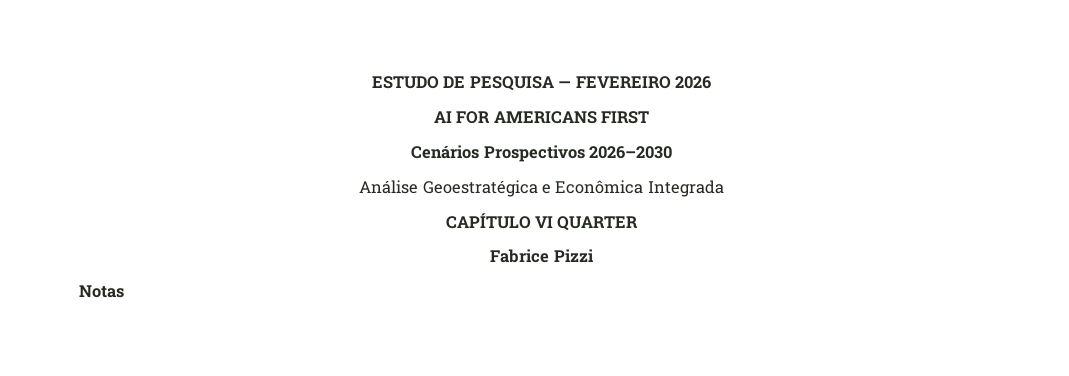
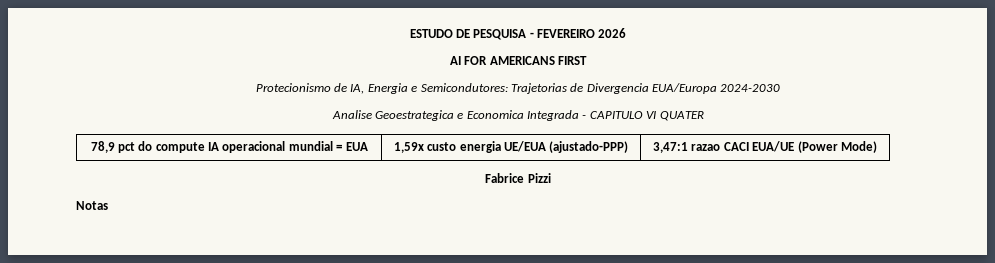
- ESTUDO DE PESQUISA — FEVEREIRO 2026
+ ESTUDO DE PESQUISA - FEVEREIRO 2026
- Cenários Prospectivos 2026–2030
- Análise Geoestratégica e Econômica Integrada
- CAPÍTULO VI QUARTER
+ Protecionismo de IA, Energia e Semicondutores: Trajetorias de Divergencia EUA/Europa 2024-2030
+ Analise Geoestrategica e Economica Integrada - CAPITULO VI QUATER
+ 78,9 pct do compute IA operacional mundial = EUA | 1,59x custo energia UE/EUA (ajustado-PPP) | 3,47:1 razao CACI EUA/UE (Power Mode)

